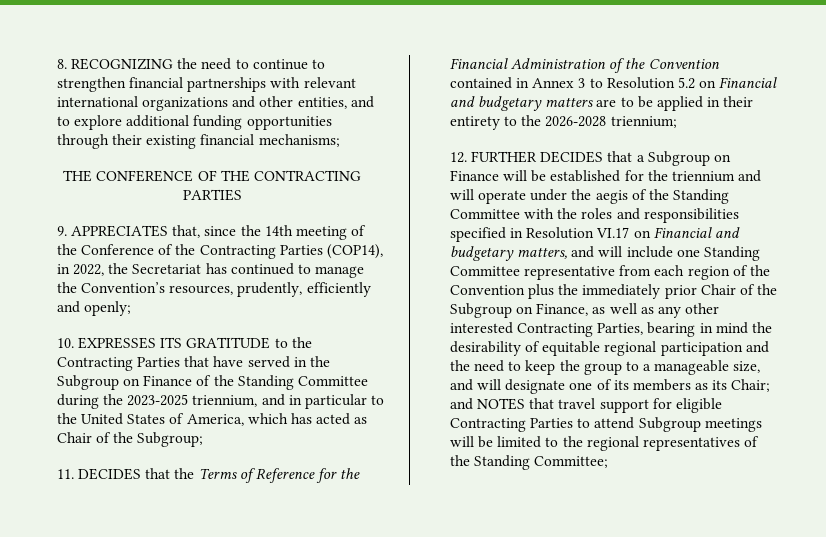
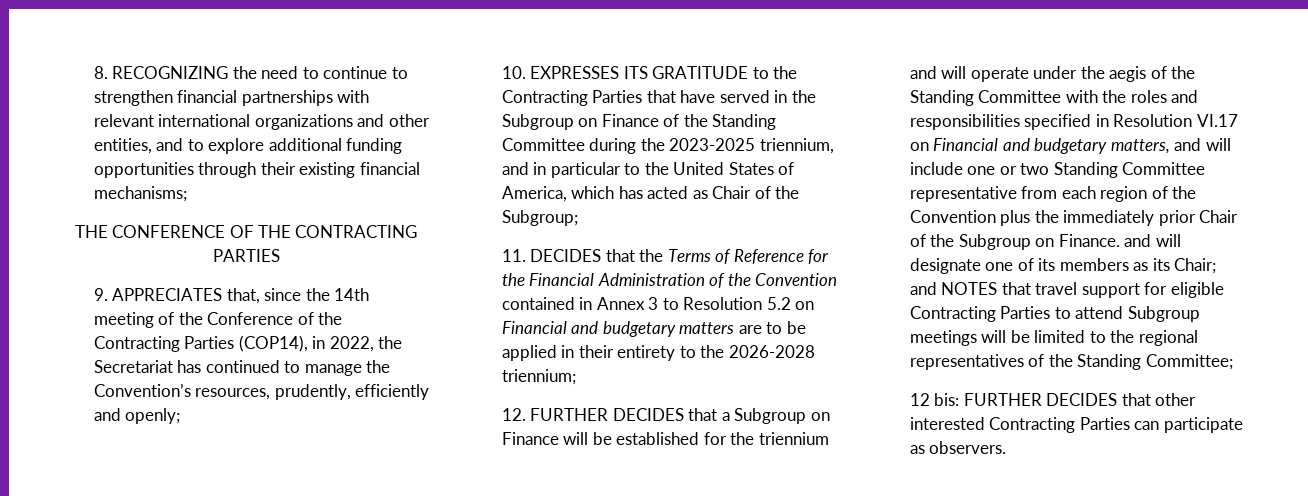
- 12. FURTHER DECIDES that a Subgroup on Finance will be established for the triennium and will operate under the aegis of the Standing Committee with the roles and responsibilities specified in Resolution VI.17 on Financial and budgetary matters, and will include one Standing Committee representative from each region of the Convention plus the immediately prior Chair of the Subgroup on Finance, as well as any other interested Contracting Parties, bearing in mind the desirability of equitable regional participation and the need to keep the group to a manageable size, and will designate one of its members as its Chair;
+ 12. FURTHER DECIDES that a Subgroup on Finance will be established for the triennium and will operate under the aegis of the Standing Committee with the roles and responsibilities specified in Resolution VI.17 on Financial and budgetary matters, and will include one or two Standing Committee representative from each region of the Convention plus the immediately prior Chair of the Subgroup on Finance. and will designate one of its members as its Chair;
+ 12 bis: FURTHER DECIDES that other interested Contracting Parties can participate as observers.

